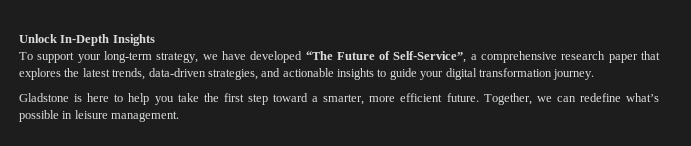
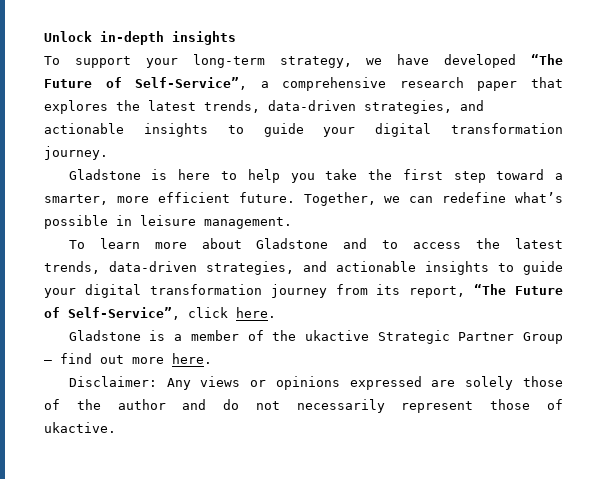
- Unlock In-Depth Insights
+ Unlock in-depth insights
+ To learn more about Gladstone and to access the latest trends, data-driven strategies, and actionable insights to guide your digital transformation journey from its report, “The Future of Self-Service”, click here.
+ Gladstone is a member of the ukactive Strategic Partner Group – find out more here.
+ Disclaimer: Any views or opinions expressed are solely those of the author and do not necessarily represent those of ukactive.

